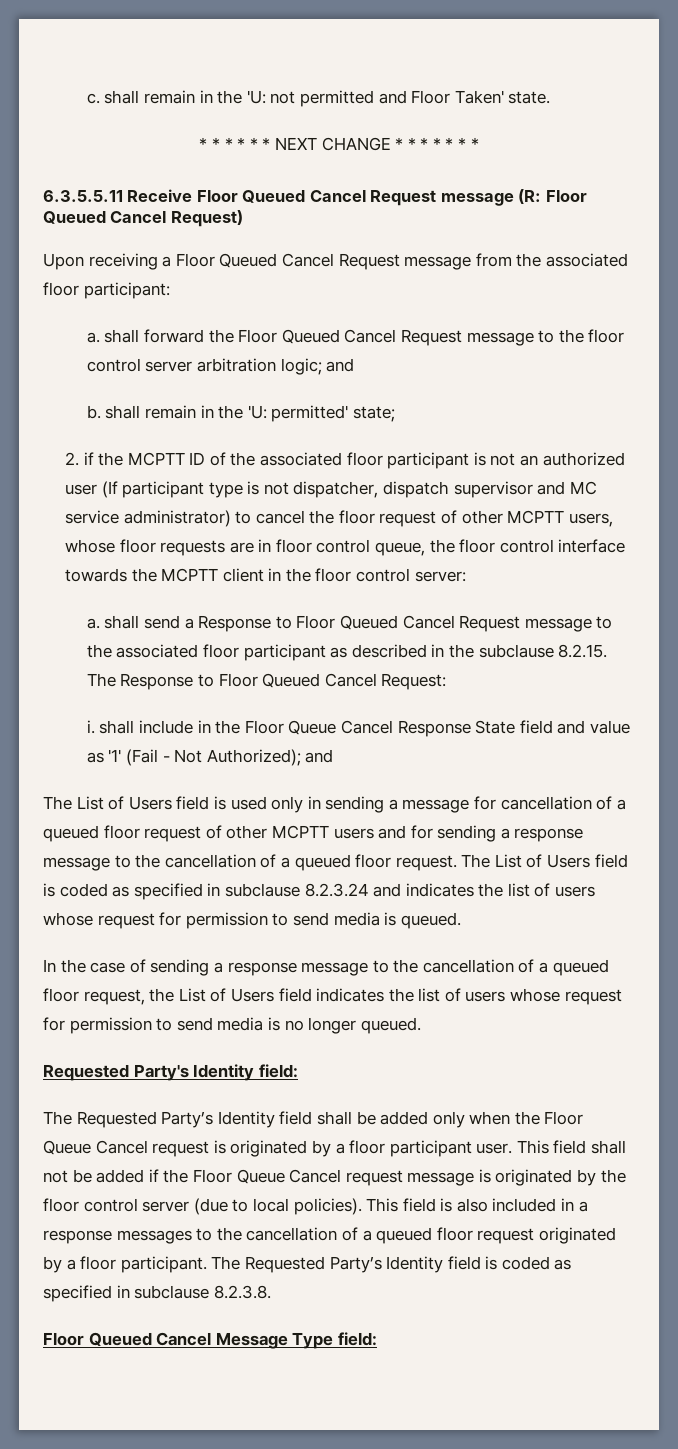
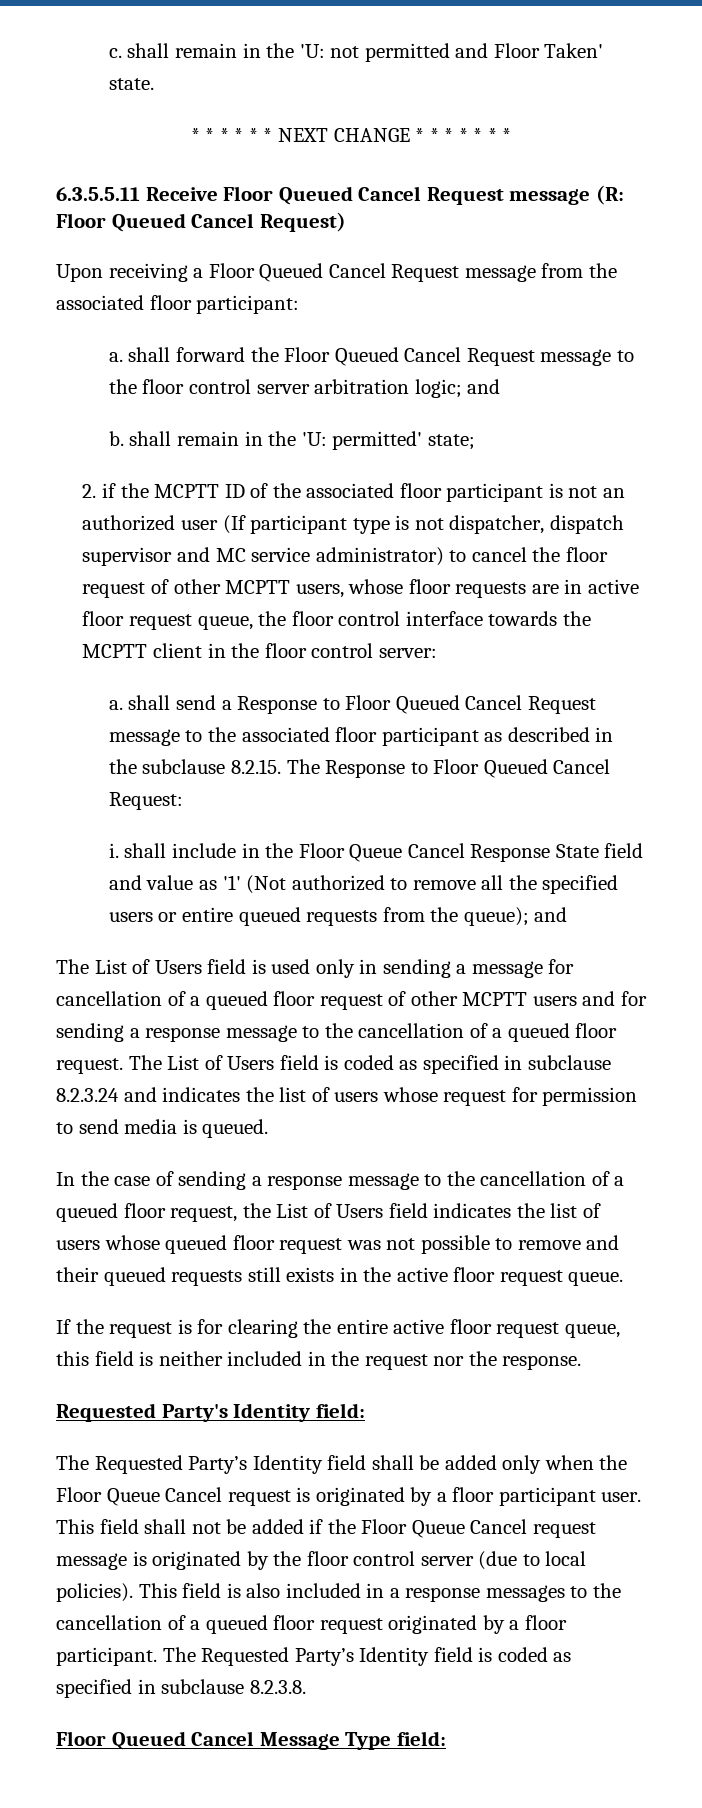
- 2. if the MCPTT ID of the associated floor participant is not an authorized user (If participant type is not dispatcher, dispatch supervisor and MC service administrator) to cancel the floor request of other MCPTT users, whose floor requests are in floor control queue, the floor control interface towards the MCPTT client in the floor control server:
+ 2. if the MCPTT ID of the associated floor participant is not an authorized user (If participant type is not dispatcher, dispatch supervisor and MC service administrator) to cancel the floor request of other MCPTT users, whose floor requests are in active floor request queue, the floor control interface towards the MCPTT client in the floor control server:
- i. shall include in the Floor Queue Cancel Response State field and value as '1' (Fail - Not Authorized); and
+ i. shall include in the Floor Queue Cancel Response State field and value as '1' (Not authorized to remove all the specified users or entire queued requests from the queue); and
- In the case of sending a response message to the cancellation of a queued floor request, the List of Users field indicates the list of users whose request for permission to send media is no longer queued.
+ In the case of sending a response message to the cancellation of a queued floor request, the List of Users field indicates the list of users whose queued floor request was not possible to remove and their queued requests still exists in the active floor request queue.
+ If the request is for clearing the entire active floor request queue, this field is neither included in the request nor the response.

